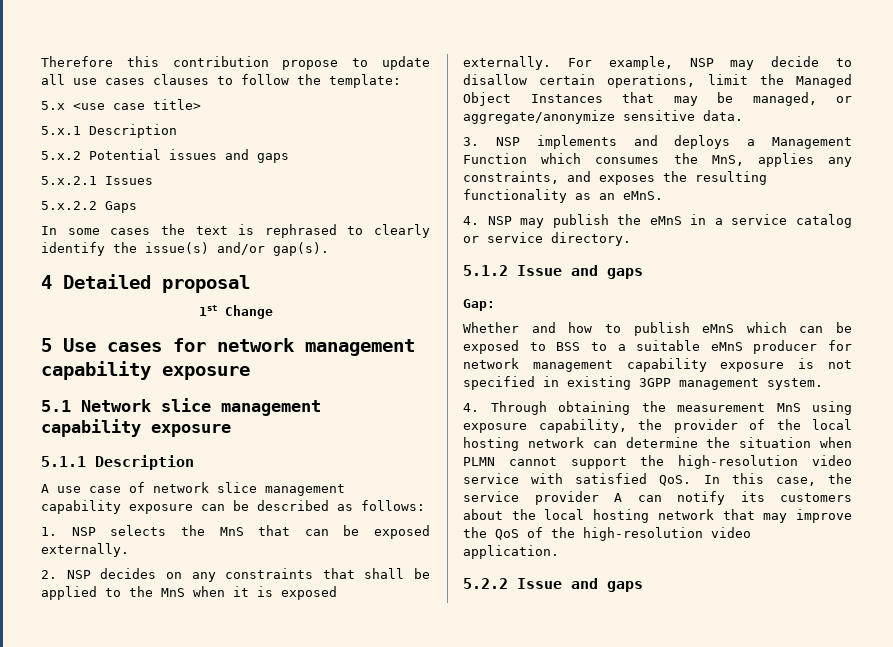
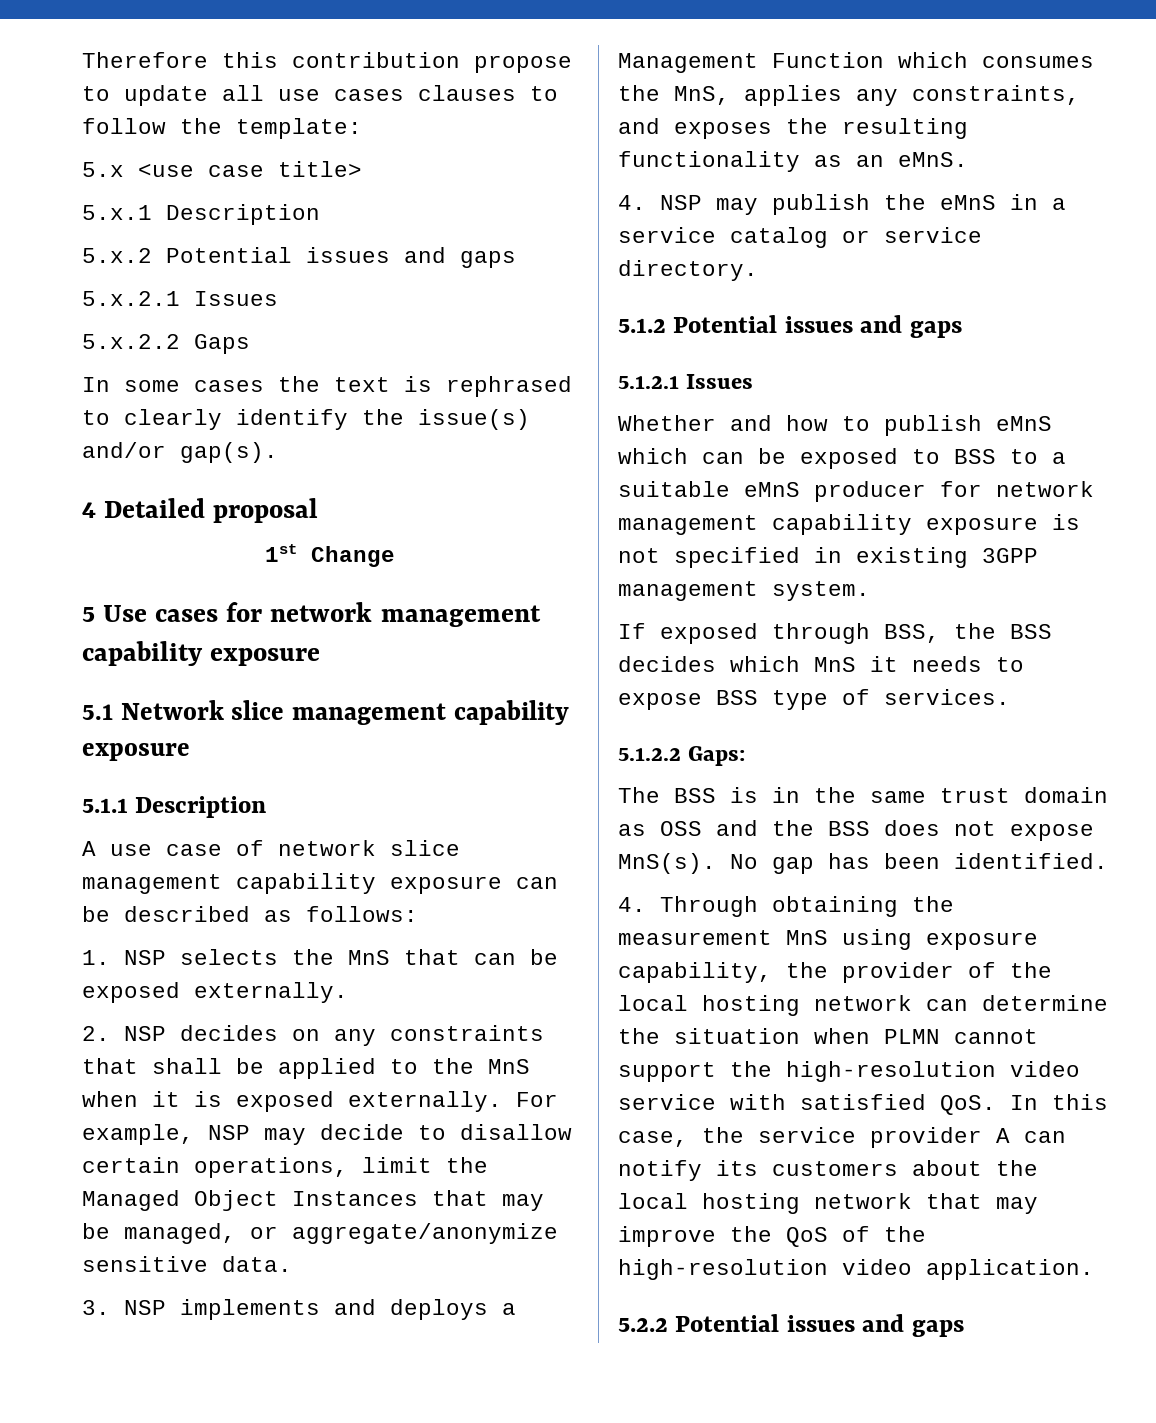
- 5.1.2 Issue and gaps
- Gap:
+ 5.1.2 Potential issues and gaps
+ 5.1.2.1 Issues
+ If exposed through BSS, the BSS decides which MnS it needs to expose BSS type of services.
+ 5.1.2.2 Gaps:
+ The BSS is in the same trust domain as OSS and the BSS does not expose MnS(s). No gap has been identified.
- 5.2.2 Issue and gaps
+ 5.2.2 Potential issues and gaps

